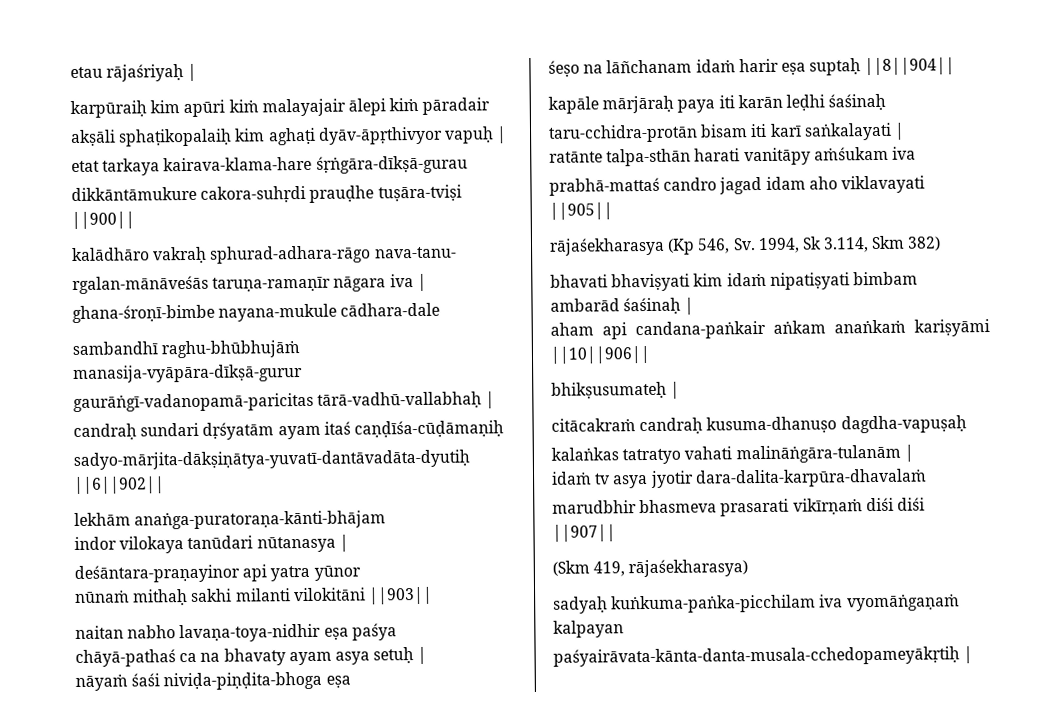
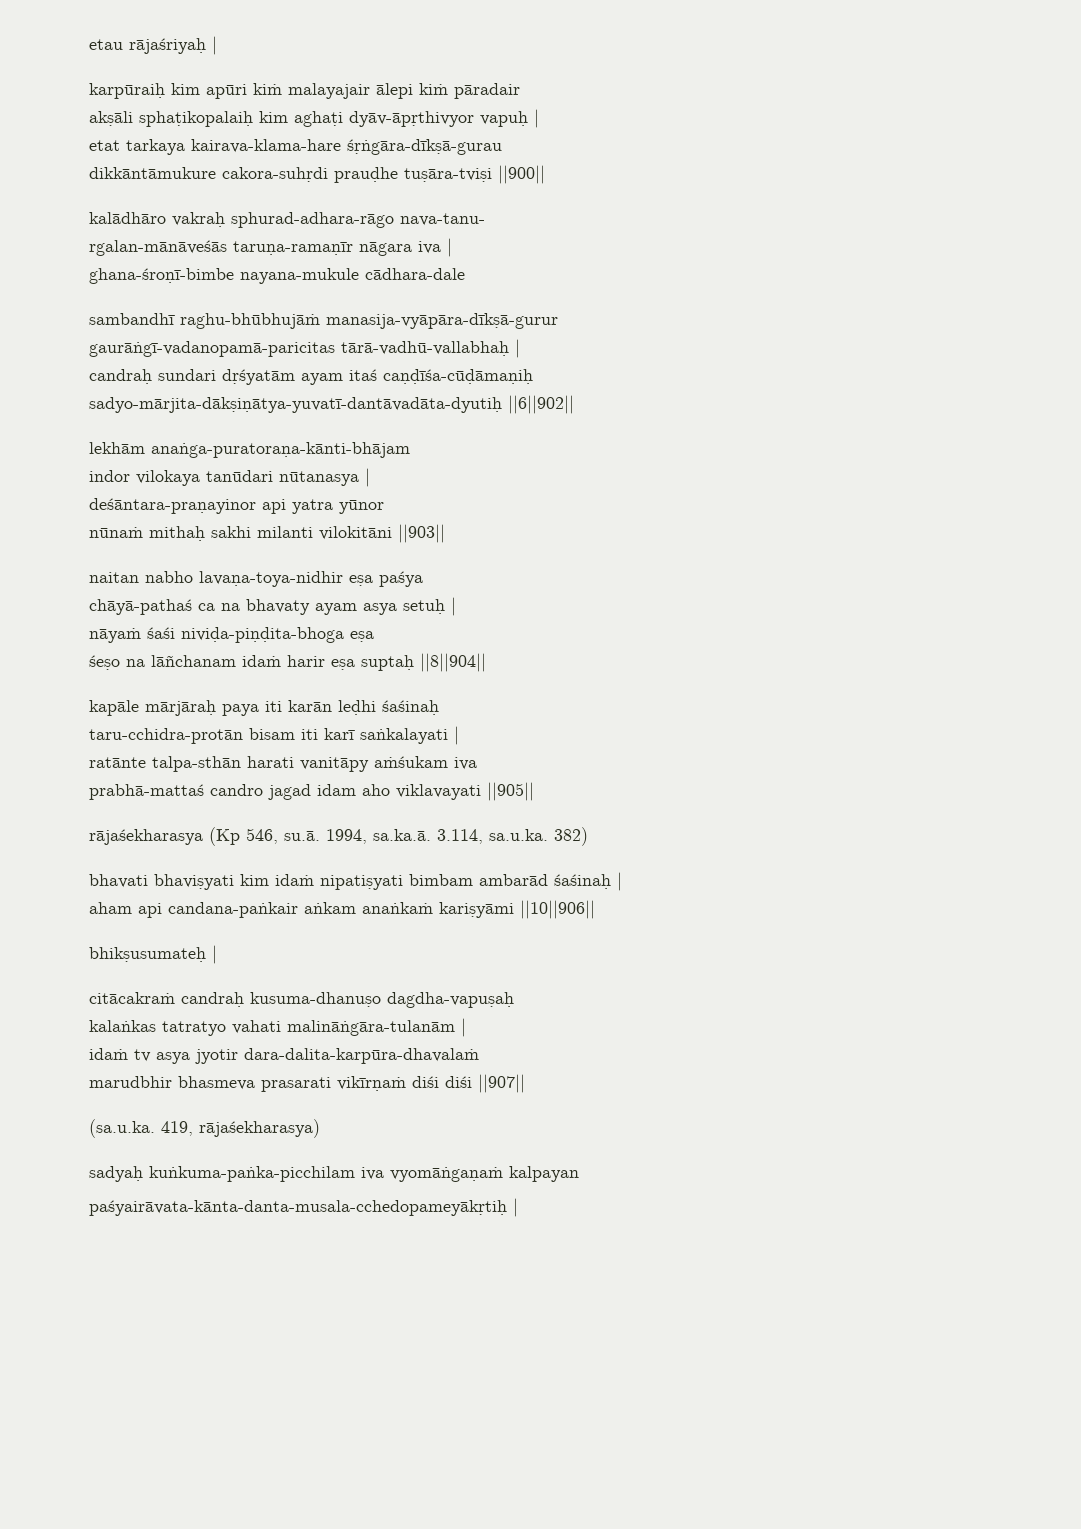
- rājaśekharasya (Kp 546, Sv. 1994, Sk 3.114, Skm 382)
+ rājaśekharasya (Kp 546, su.ā. 1994, sa.ka.ā. 3.114, sa.u.ka. 382)
- (Skm 419, rājaśekharasya)
+ (sa.u.ka. 419, rājaśekharasya)

